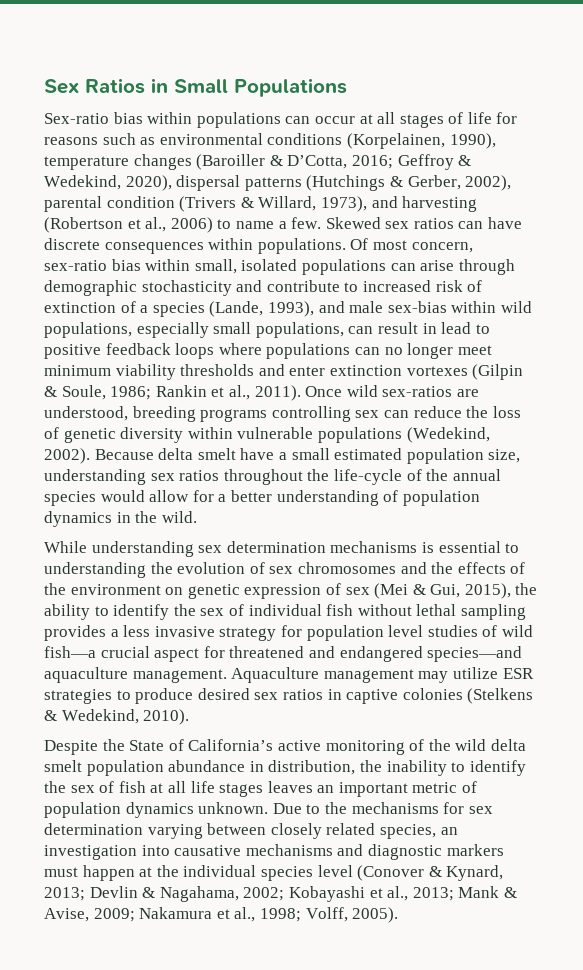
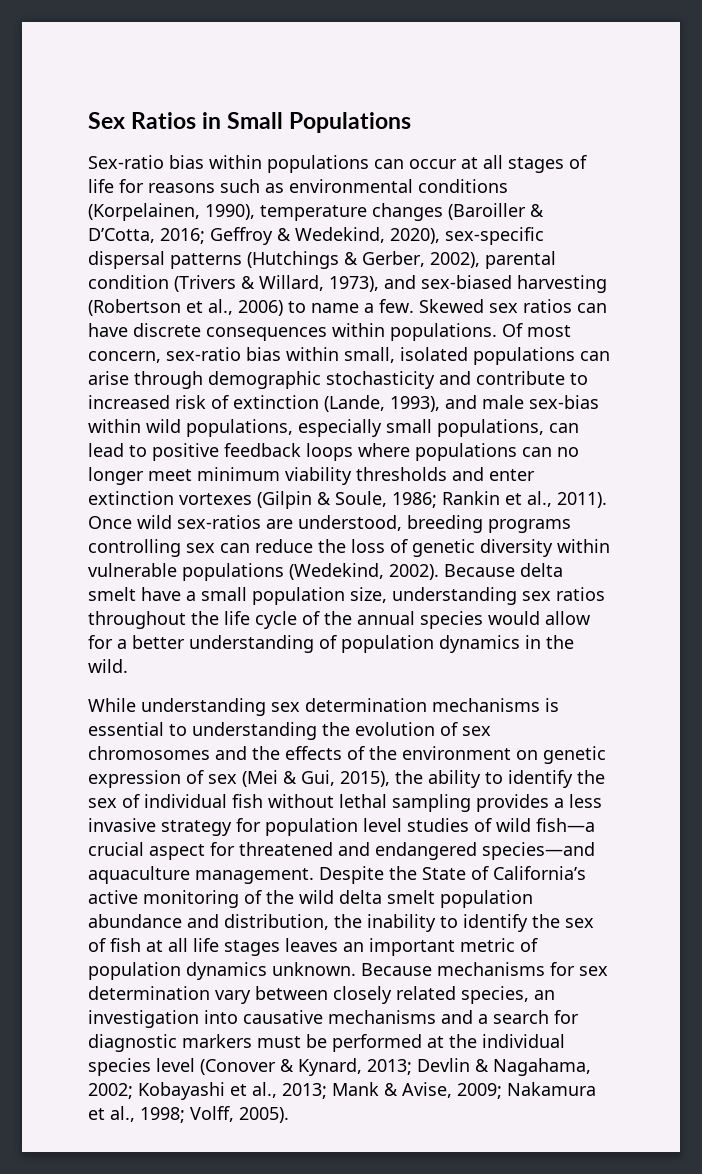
- Sex-ratio bias within populations can occur at all stages of life for reasons such as environmental conditions (Korpelainen, 1990), temperature changes (Baroiller & D’Cotta, 2016; Geffroy & Wedekind, 2020), dispersal patterns (Hutchings & Gerber, 2002), parental condition (Trivers & Willard, 1973), and harvesting (Robertson et al., 2006) to name a few.
+ Sex-ratio bias within populations can occur at all stages of life for reasons such as environmental conditions (Korpelainen, 1990), temperature changes (Baroiller & D’Cotta, 2016; Geffroy & Wedekind, 2020), sex-specific dispersal patterns (Hutchings & Gerber, 2002), parental condition (Trivers & Willard, 1973), and sex-biased harvesting (Robertson et al., 2006) to name a few.
- Of most concern, sex-ratio bias within small, isolated populations can arise through demographic stochasticity and contribute to increased risk of extinction of a species (Lande, 1993), and male sex-bias within wild populations, especially small populations, can result in lead to positive feedback loops where populations can no longer meet minimum viability thresholds and enter extinction vortexes (Gilpin & Soule, 1986; Rankin et al., 2011).
+ Of most concern, sex-ratio bias within small, isolated populations can arise through demographic stochasticity and contribute to increased risk of extinction (Lande, 1993), and male sex-bias within wild populations, especially small populations, can lead to positive feedback loops where populations can no longer meet minimum viability thresholds and enter extinction vortexes (Gilpin & Soule, 1986; Rankin et al., 2011).
- Because delta smelt have a small estimated population size, understanding sex ratios throughout the life-cycle of the annual species would allow for a better understanding of population dynamics in the wild.
+ Because delta smelt have a small population size, understanding sex ratios throughout the life cycle of the annual species would allow for a better understanding of population dynamics in the wild.
- While understanding sex determination mechanisms is essential to understanding the evolution of sex chromosomes and the effects of the environment on genetic expression of sex (Mei & Gui, 2015), the ability to identify the sex of individual fish without lethal sampling provides a less invasive strategy for population level studies of wild fish—a crucial aspect for threatened and endangered species—and aquaculture management. Aquaculture management may utilize ESR strategies to produce desired sex ratios in captive colonies (Stelkens & Wedekind, 2010).
- Despite the State of California’s active monitoring of the wild delta smelt population abundance in distribution, the inability to identify the sex of fish at all life stages leaves an important metric of population dynamics unknown.
+ While understanding sex determination mechanisms is essential to understanding the evolution of sex chromosomes and the effects of the environment on genetic expression of sex (Mei & Gui, 2015), the ability to identify the sex of individual fish without lethal sampling provides a less invasive strategy for population level studies of wild fish—a crucial aspect for threatened and endangered species—and aquaculture management. Despite the State of California’s active monitoring of the wild delta smelt population abundance and distribution, the inability to identify the sex of fish at all life stages leaves an important metric of population dynamics unknown.
- Due to the mechanisms for sex determination varying between closely related species, an investigation into causative mechanisms and diagnostic markers must happen at the individual species level (Conover & Kynard, 2013; Devlin & Nagahama, 2002; Kobayashi et al., 2013; Mank & Avise, 2009; Nakamura et al., 1998; Volff, 2005).
+ Because mechanisms for sex determination vary between closely related species, an investigation into causative mechanisms and a search for diagnostic markers must be performed at the individual species level (Conover & Kynard, 2013; Devlin & Nagahama, 2002; Kobayashi et al., 2013; Mank & Avise, 2009; Nakamura et al., 1998; Volff, 2005).

